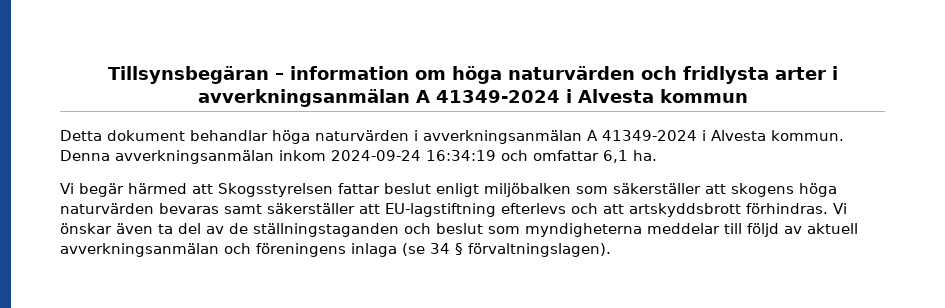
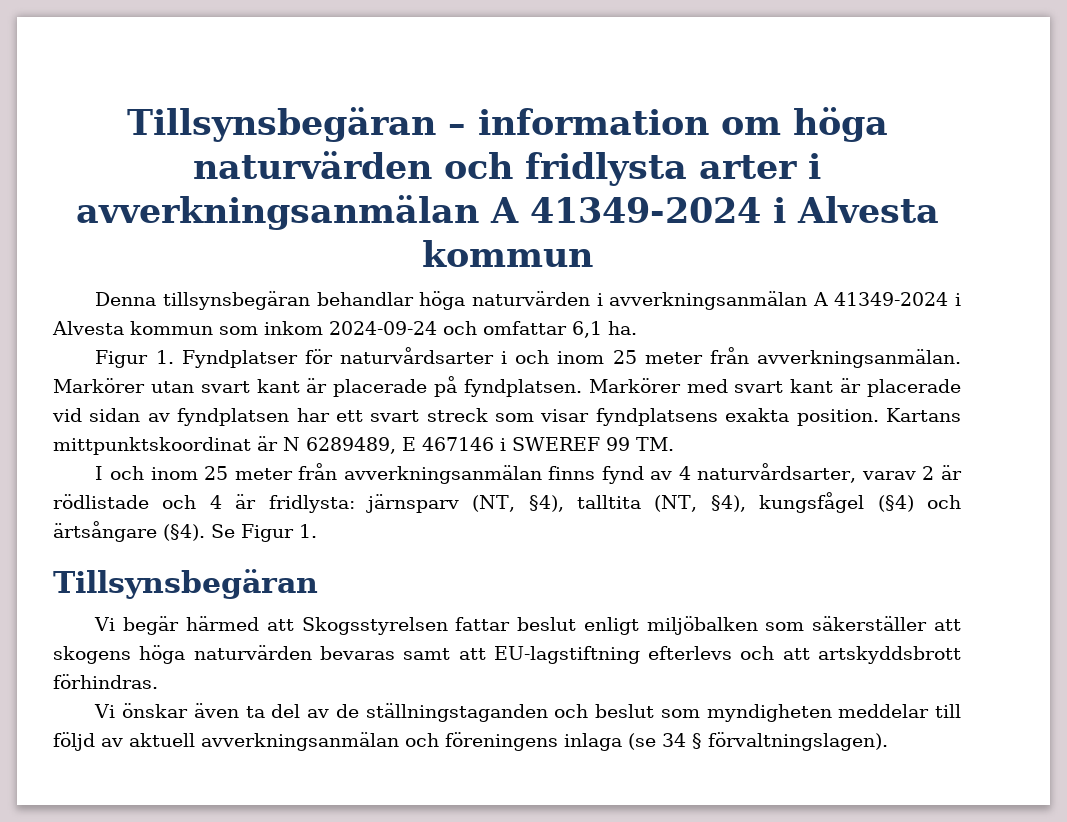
- Detta dokument behandlar höga naturvärden i avverkningsanmälan A 41349-2024 i Alvesta kommun. Denna avverkningsanmälan inkom 2024-09-24 16:34:19 och omfattar 6,1 ha.
+ Denna tillsynsbegäran behandlar höga naturvärden i avverkningsanmälan A 41349-2024 i Alvesta kommun som inkom 2024-09-24 och omfattar 6,1 ha.
+ Figur 1. Fyndplatser för naturvårdsarter i och inom 25 meter från avverkningsanmälan. Markörer utan svart kant är placerade på fyndplatsen. Markörer med svart kant är placerade vid sidan av fyndplatsen har ett svart streck som visar fyndplatsens exakta position. Kartans mittpunktskoordinat är N 6289489, E 467146 i SWEREF 99 TM.
+ I och inom 25 meter från avverkningsanmälan finns fynd av 4 naturvårdsarter, varav 2 är rödlistade och 4 är fridlysta: järnsparv (NT, §4), talltita (NT, §4), kungsfågel (§4) och ärtsångare (§4). Se Figur 1.
+ Tillsynsbegäran
- Vi begär härmed att Skogsstyrelsen fattar beslut enligt miljöbalken som säkerställer att skogens höga naturvärden bevaras samt säkerställer att EU-lagstiftning efterlevs och att artskyddsbrott förhindras. Vi önskar även ta del av de ställningstaganden och beslut som myndigheterna meddelar till följd av aktuell avverkningsanmälan och föreningens inlaga (se 34 § förvaltningslagen).
+ Vi begär härmed att Skogsstyrelsen fattar beslut enligt miljöbalken som säkerställer att skogens höga naturvärden bevaras samt att EU-lagstiftning efterlevs och att artskyddsbrott förhindras.
+ Vi önskar även ta del av de ställningstaganden och beslut som myndigheten meddelar till följd av aktuell avverkningsanmälan och föreningens inlaga (se 34 § förvaltningslagen).

